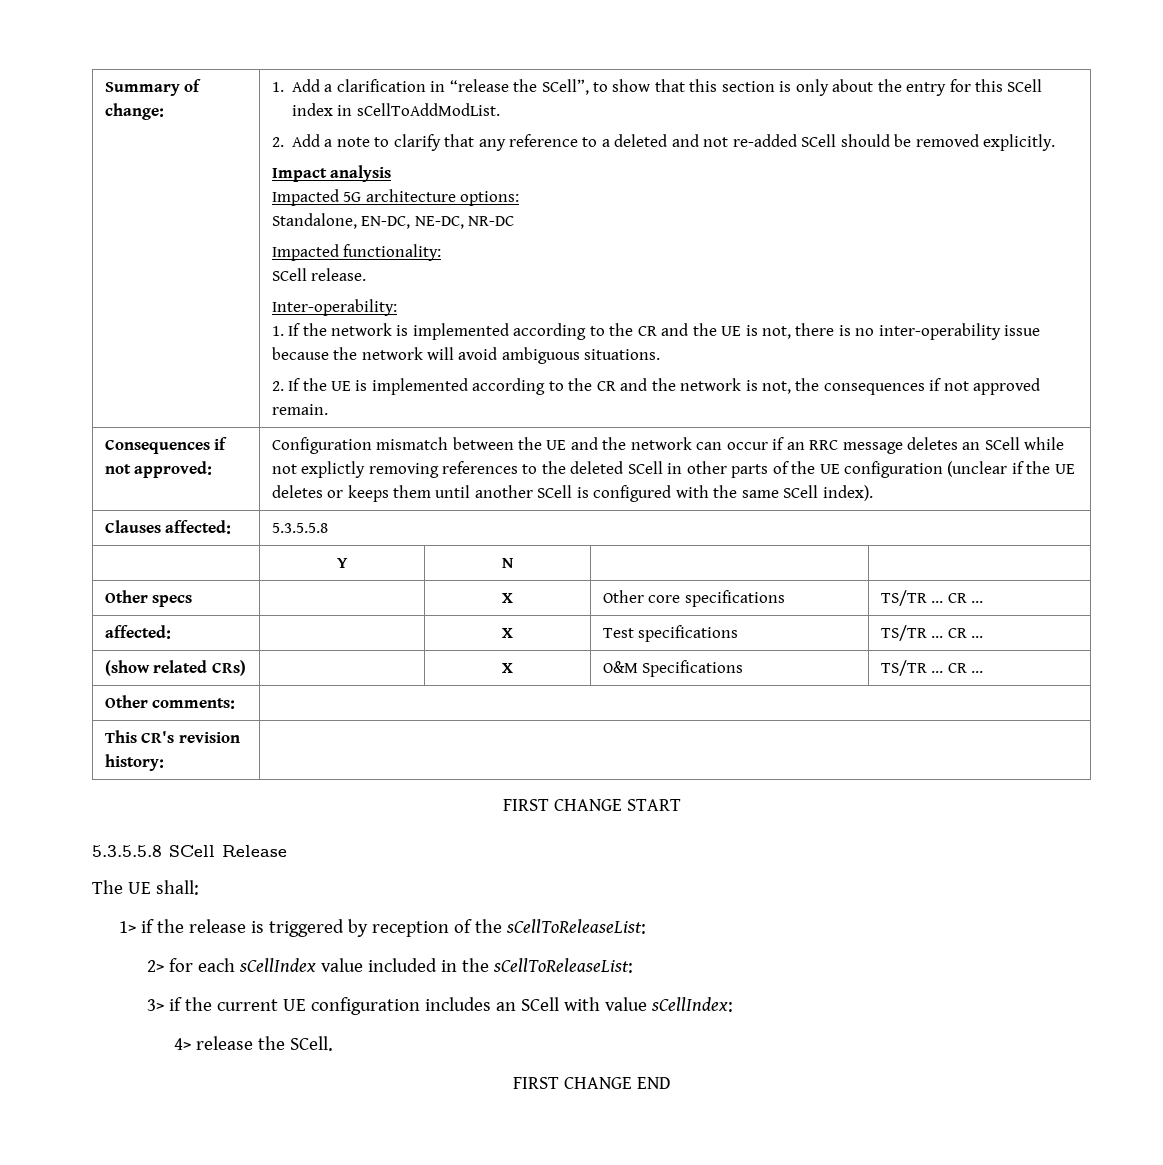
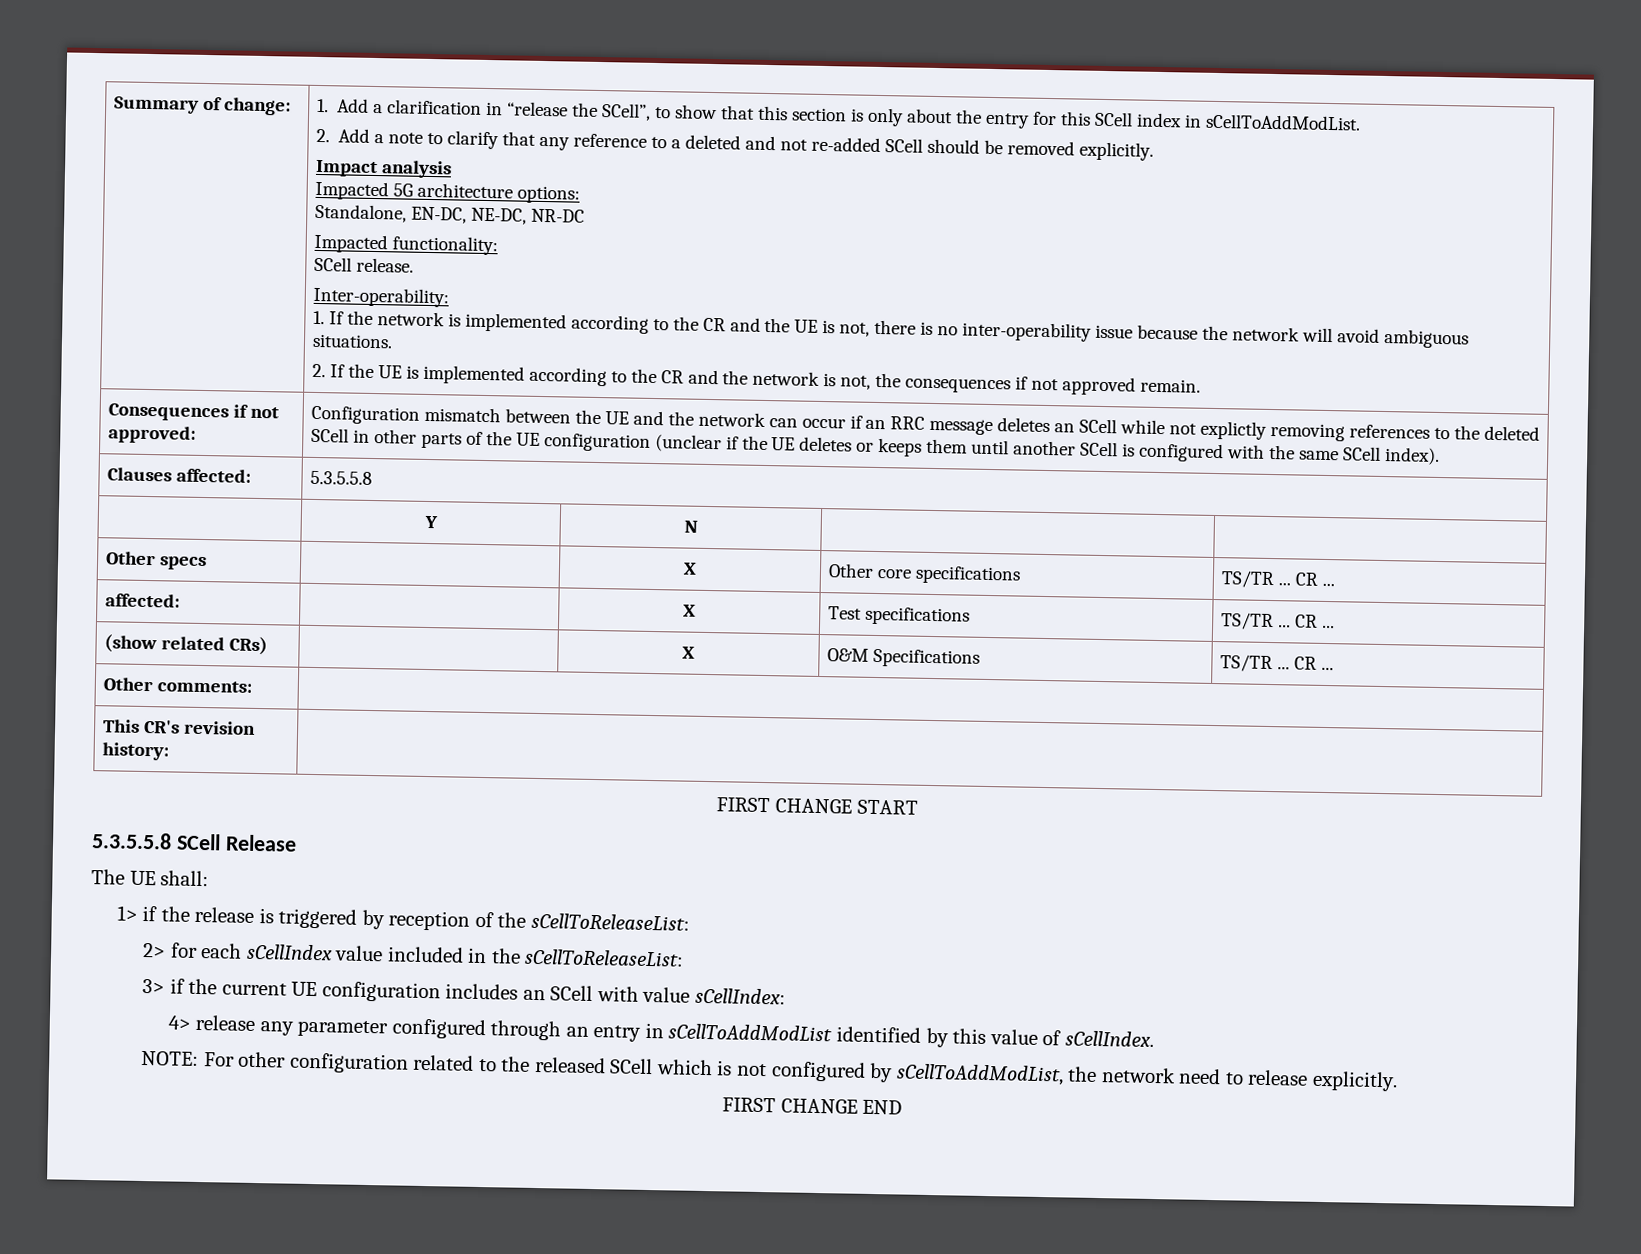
- 4> release the SCell.
+ 4> release any parameter configured through an entry in sCellToAddModList identified by this value of sCellIndex.
+ NOTE: For other configuration related to the released SCell which is not configured by sCellToAddModList, the network need to release explicitly.

